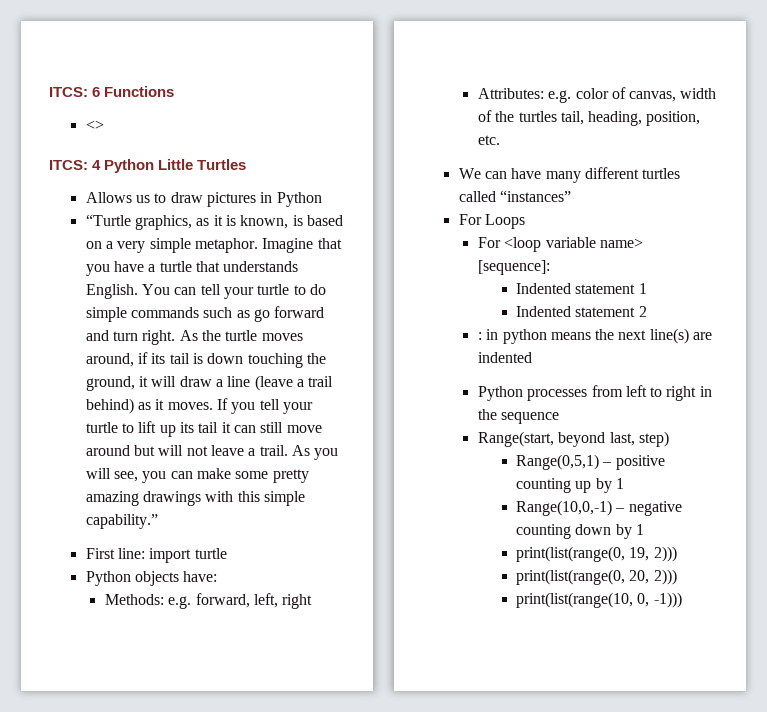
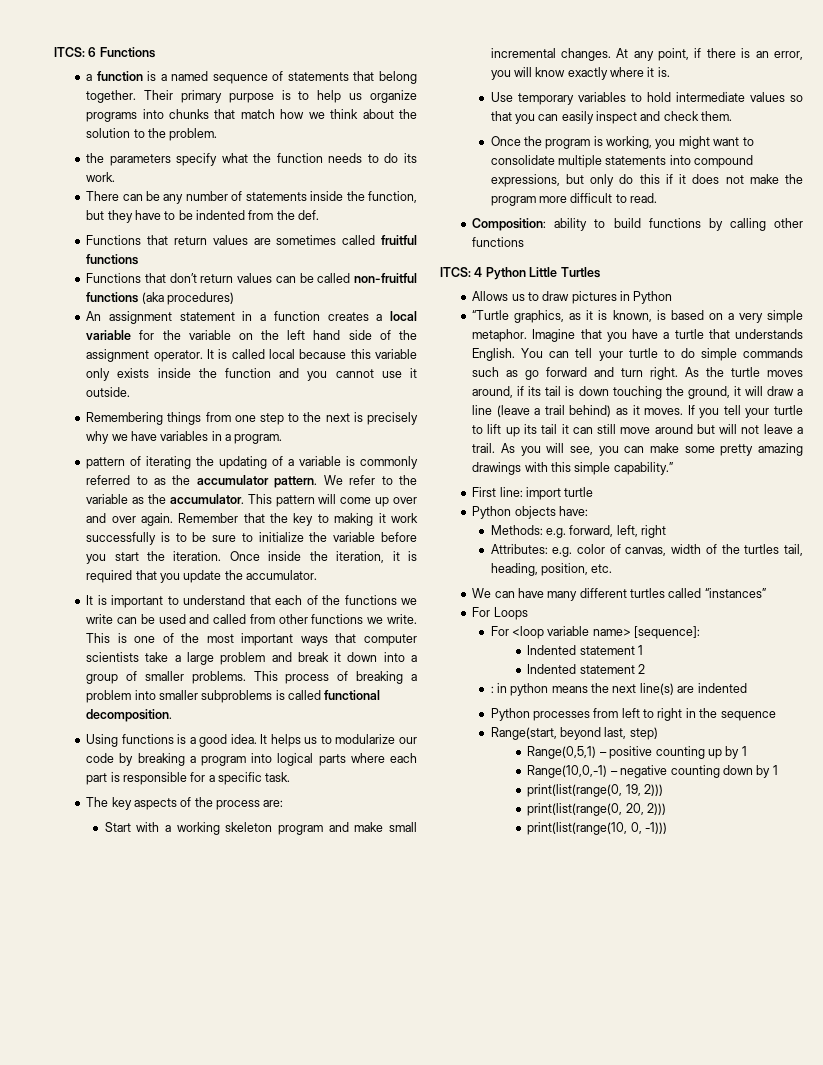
- <>
+ a function is a named sequence of statements that belong together. Their primary purpose is to help us organize programs into chunks that match how we think about the solution to the problem.
+ the parameters specify what the function needs to do its work.
+ There can be any number of statements inside the function, but they have to be indented from the def.
+ Functions that return values are sometimes called fruitful functions
+ Functions that don’t return values can be called non-fruitful functions (aka procedures)
+ An assignment statement in a function creates a local variable for the variable on the left hand side of the assignment operator. It is called local because this variable only exists inside the function and you cannot use it outside.
+ Remembering things from one step to the next is precisely why we have variables in a program.
+ pattern of iterating the updating of a variable is commonly referred to as the accumulator pattern. We refer to the variable as the accumulator. This pattern will come up over and over again. Remember that the key to making it work successfully is to be sure to initialize the variable before you start the iteration. Once inside the iteration, it is required that you update the accumulator.
+ It is important to understand that each of the functions we write can be used and called from other functions we write. This is one of the most important ways that computer scientists take a large problem and break it down into a group of smaller problems. This process of breaking a problem into smaller subproblems is called functional decomposition.
+ Using functions is a good idea. It helps us to modularize our code by breaking a program into logical parts where each part is responsible for a specific task.
+ The key aspects of the process are:
+ Start with a working skeleton program and make small incremental changes. At any point, if there is an error, you will know exactly where it is.
+ Use temporary variables to hold intermediate values so that you can easily inspect and check them.
+ Once the program is working, you might want to consolidate multiple statements into compound expressions, but only do this if it does not make the program more difficult to read.
+ Composition: ability to build functions by calling other functions

